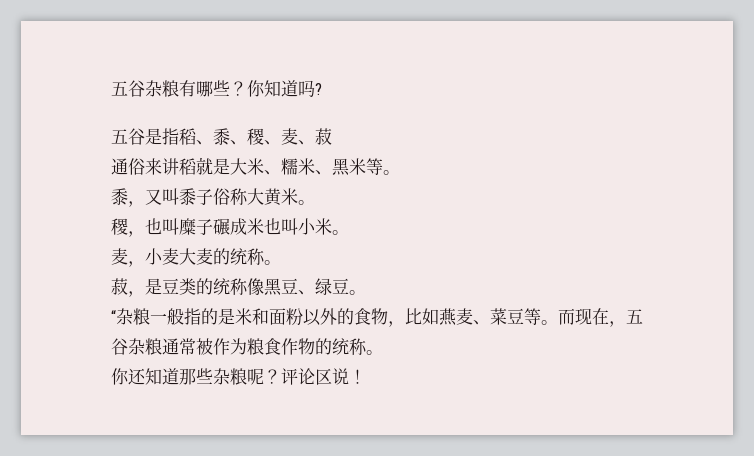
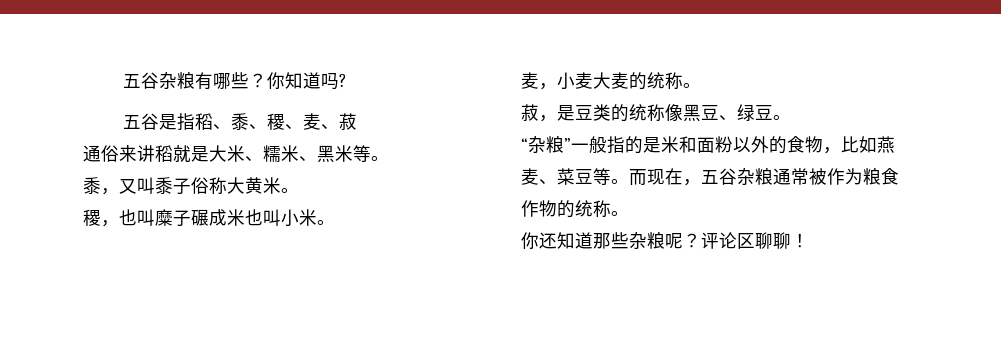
- “杂粮一般指的是米和面粉以外的食物，比如燕麦、菜豆等。
+ “杂粮”一般指的是米和面粉以外的食物，比如燕麦、菜豆等。
- 评论区说！
+ 评论区聊聊！

